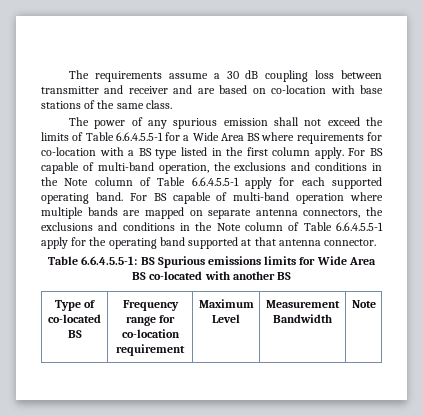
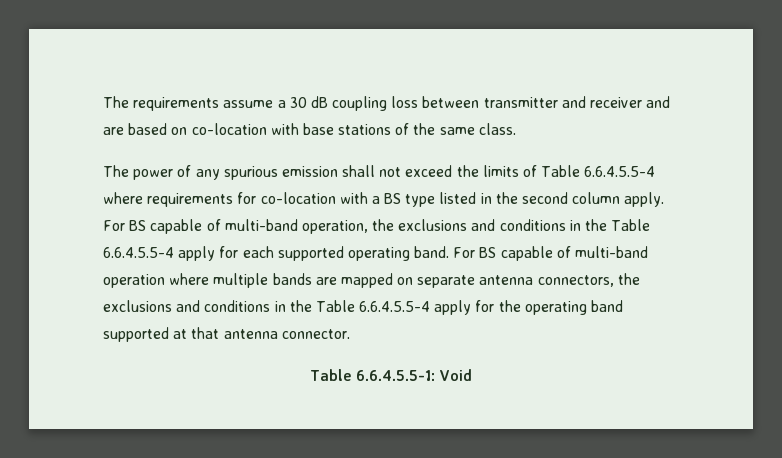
- The power of any spurious emission shall not exceed the limits of Table 6.6.4.5.5-1 for a Wide Area BS where requirements for co-location with a BS type listed in the first column apply.
+ The power of any spurious emission shall not exceed the limits of Table 6.6.4.5.5-4 where requirements for co-location with a BS type listed in the second column apply.
- For BS capable of multi-band operation, the exclusions and conditions in the Note column of Table 6.6.4.5.5-1 apply for each supported operating band.
+ For BS capable of multi-band operation, the exclusions and conditions in the Table 6.6.4.5.5-4 apply for each supported operating band.
- For BS capable of multi-band operation where multiple bands are mapped on separate antenna connectors, the exclusions and conditions in the Note column of Table 6.6.4.5.5-1 apply for the operating band supported at that antenna connector.
+ For BS capable of multi-band operation where multiple bands are mapped on separate antenna connectors, the exclusions and conditions in the Table 6.6.4.5.5-4 apply for the operating band supported at that antenna connector.
- Table 6.6.4.5.5-1: BS Spurious emissions limits for Wide Area BS co-located with another BS
- Type of co-located BS | Frequency range for co-location requirement | Maximum Level | Measurement Bandwidth | Note
+ Table 6.6.4.5.5-1: Void

